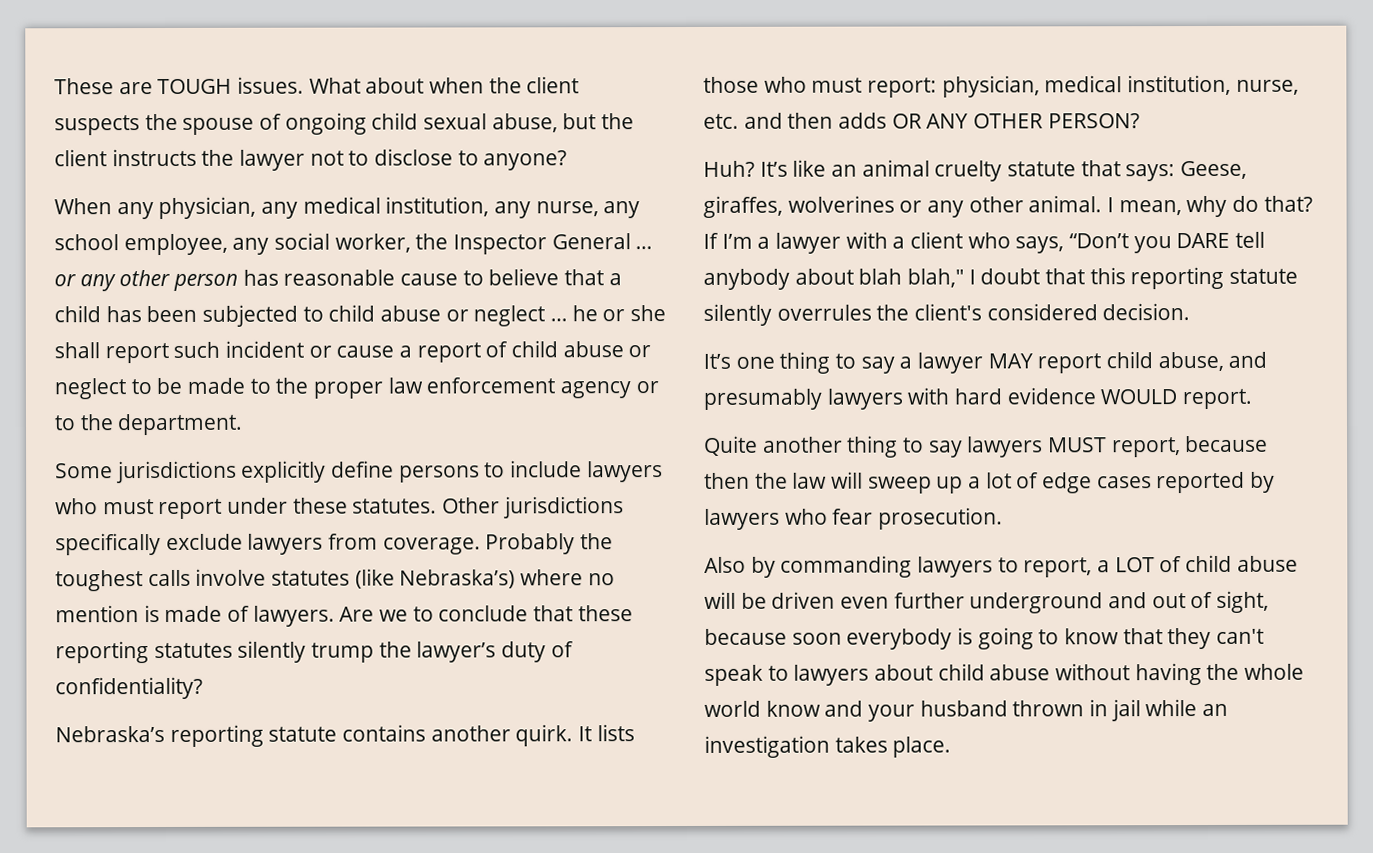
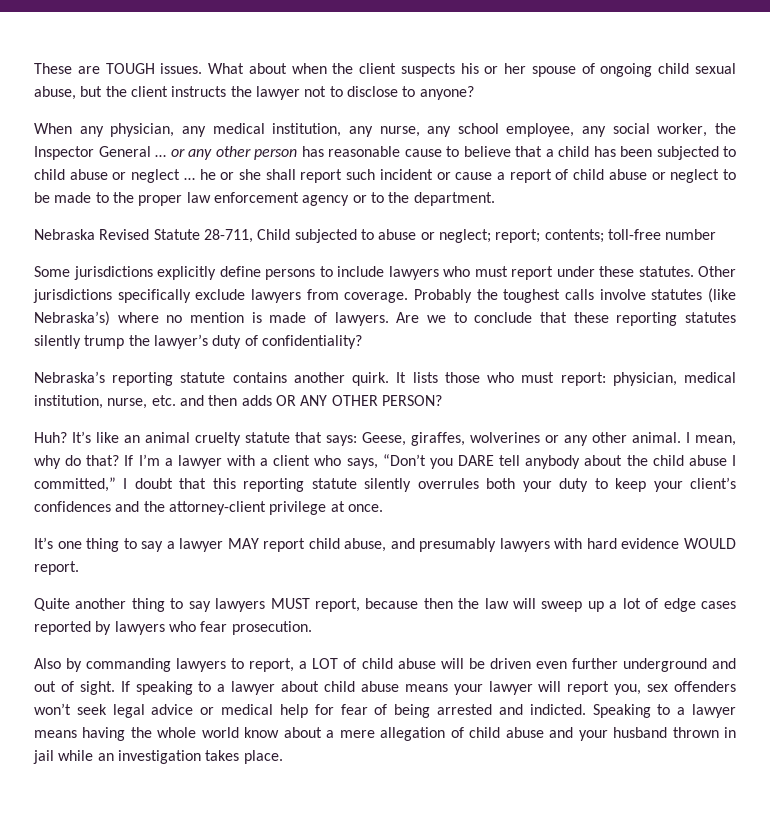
- What about when the client suspects the spouse of ongoing child sexual abuse, but the client instructs the lawyer not to disclose to anyone?
+ What about when the client suspects his or her spouse of ongoing child sexual abuse, but the client instructs the lawyer not to disclose to anyone?
+ Nebraska Revised Statute 28-711, Child subjected to abuse or neglect; report; contents; toll-free number
- If I’m a lawyer with a client who says, “Don’t you DARE tell anybody about blah blah," I doubt that this reporting statute silently overrules the client's considered decision.
+ If I’m a lawyer with a client who says, “Don’t you DARE tell anybody about the child abuse I committed,” I doubt that this reporting statute silently overrules both your duty to keep your client’s confidences and the attorney-client privilege at once.
- Also by commanding lawyers to report, a LOT of child abuse will be driven even further underground and out of sight, because soon everybody is going to know that they can't speak to lawyers about child abuse without having the whole world know and your husband thrown in jail while an investigation takes place.
+ Also by commanding lawyers to report, a LOT of child abuse will be driven even further underground and out of sight. If speaking to a lawyer about child abuse means your lawyer will report you, sex offenders won’t seek legal advice or medical help for fear of being arrested and indicted. Speaking to a lawyer means having the whole world know about a mere allegation of child abuse and your husband thrown in jail while an investigation takes place.

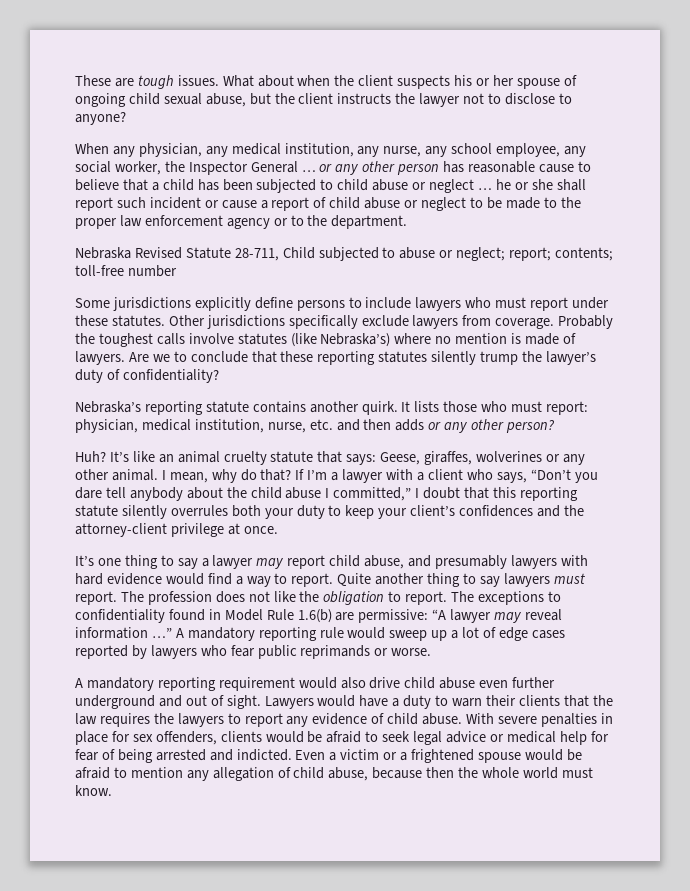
- These are TOUGH issues.
+ These are tough issues.
- It lists those who must report: physician, medical institution, nurse, etc. and then adds OR ANY OTHER PERSON?
+ It lists those who must report: physician, medical institution, nurse, etc. and then adds or any other person?
- If I’m a lawyer with a client who says, “Don’t you DARE tell anybody about the child abuse I committed,” I doubt that this reporting statute silently overrules both your duty to keep your client’s confidences and the attorney-client privilege at once.
+ If I’m a lawyer with a client who says, “Don’t you dare tell anybody about the child abuse I committed,” I doubt that this reporting statute silently overrules both your duty to keep your client’s confidences and the attorney-client privilege at once.
- It’s one thing to say a lawyer MAY report child abuse, and presumably lawyers with hard evidence WOULD report.
- Quite another thing to say lawyers MUST report, because then the law will sweep up a lot of edge cases reported by lawyers who fear prosecution.
- Also by commanding lawyers to report, a LOT of child abuse will be driven even further underground and out of sight.
+ It’s one thing to say a lawyer may report child abuse, and presumably lawyers with hard evidence would find a way to report. Quite another thing to say lawyers must report. The profession does not like the obligation to report. The exceptions to confidentiality found in Model Rule 1.6(b) are permissive: “A lawyer may reveal information …” A mandatory reporting rule would sweep up a lot of edge cases reported by lawyers who fear public reprimands or worse.
+ A mandatory reporting requirement would also drive child abuse even further underground and out of sight.
- If speaking to a lawyer about child abuse means your lawyer will report you, sex offenders won’t seek legal advice or medical help for fear of being arrested and indicted.
+ Lawyers would have a duty to warn their clients that the law requires the lawyers to report any evidence of child abuse. With severe penalties in place for sex offenders, clients would be afraid to seek legal advice or medical help for fear of being arrested and indicted.
- Speaking to a lawyer means having the whole world know about a mere allegation of child abuse and your husband thrown in jail while an investigation takes place.
+ Even a victim or a frightened spouse would be afraid to mention any allegation of child abuse, because then the whole world must know.

